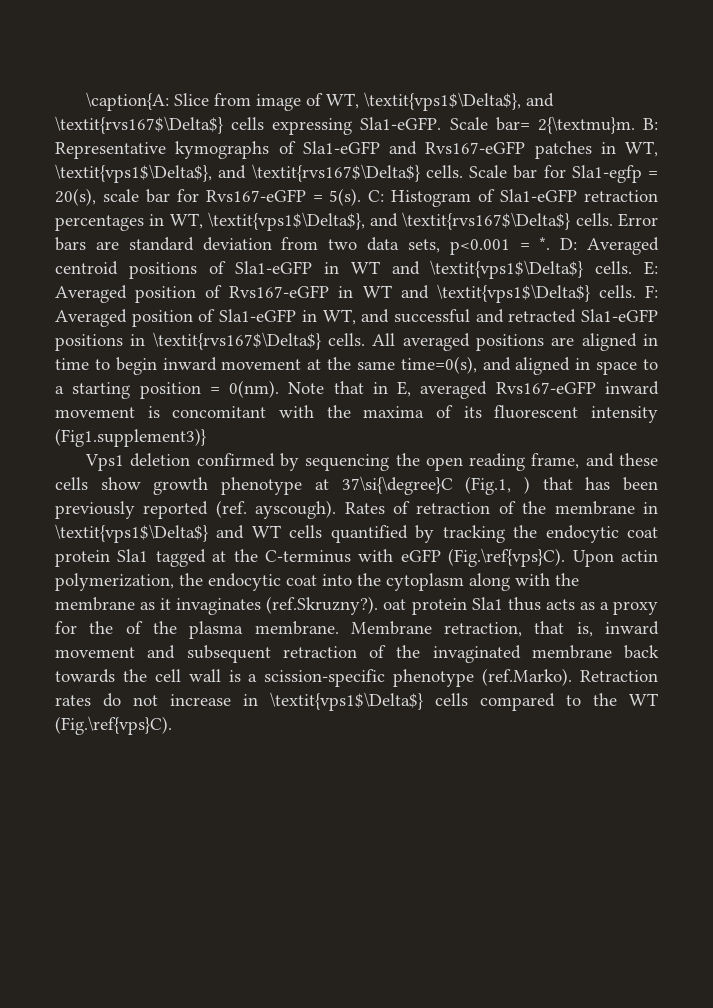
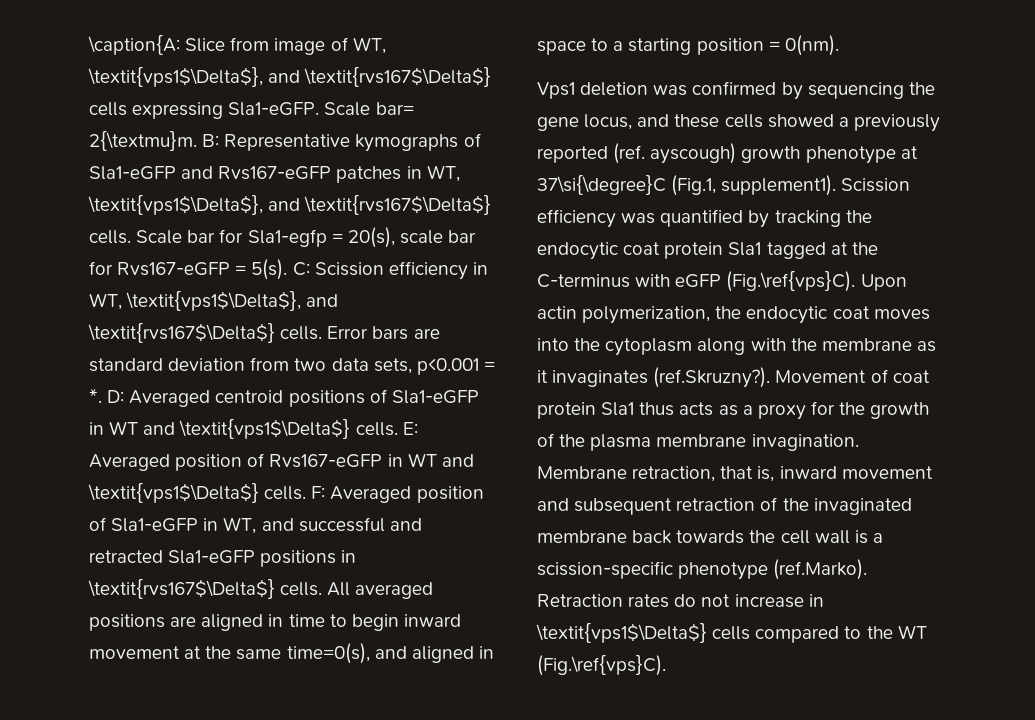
- C: Histogram of Sla1-eGFP retraction percentages in WT, \textit{vps1$\Delta$}, and \textit{rvs167$\Delta$} cells.
+ C: Scission efficiency in WT, \textit{vps1$\Delta$}, and \textit{rvs167$\Delta$} cells.
- Note that in E, averaged Rvs167-eGFP inward movement is concomitant with the maxima of its fluorescent intensity (Fig1.supplement3)}
- Vps1 deletion confirmed by sequencing the open reading frame, and these cells show growth phenotype at 37\si{\degree}C (Fig.1, ) that has been previously reported (ref. ayscough). Rates of retraction of the membrane in \textit{vps1$\Delta$} and WT cells quantified by tracking the endocytic coat protein Sla1 tagged at the C-terminus with eGFP (Fig.\ref{vps}C). Upon actin polymerization, the endocytic coat into the cytoplasm along with the membrane as it invaginates (ref.Skruzny?). oat protein Sla1 thus acts as a proxy for the of the plasma membrane.
+ Vps1 deletion was confirmed by sequencing the gene locus, and these cells showed a previously reported (ref. ayscough) growth phenotype at 37\si{\degree}C (Fig.1, supplement1). Scission efficiency was quantified by tracking the endocytic coat protein Sla1 tagged at the C-terminus with eGFP (Fig.\ref{vps}C). Upon actin polymerization, the endocytic coat moves into the cytoplasm along with the membrane as it invaginates (ref.Skruzny?). Movement of coat protein Sla1 thus acts as a proxy for the growth of the plasma membrane invagination.

